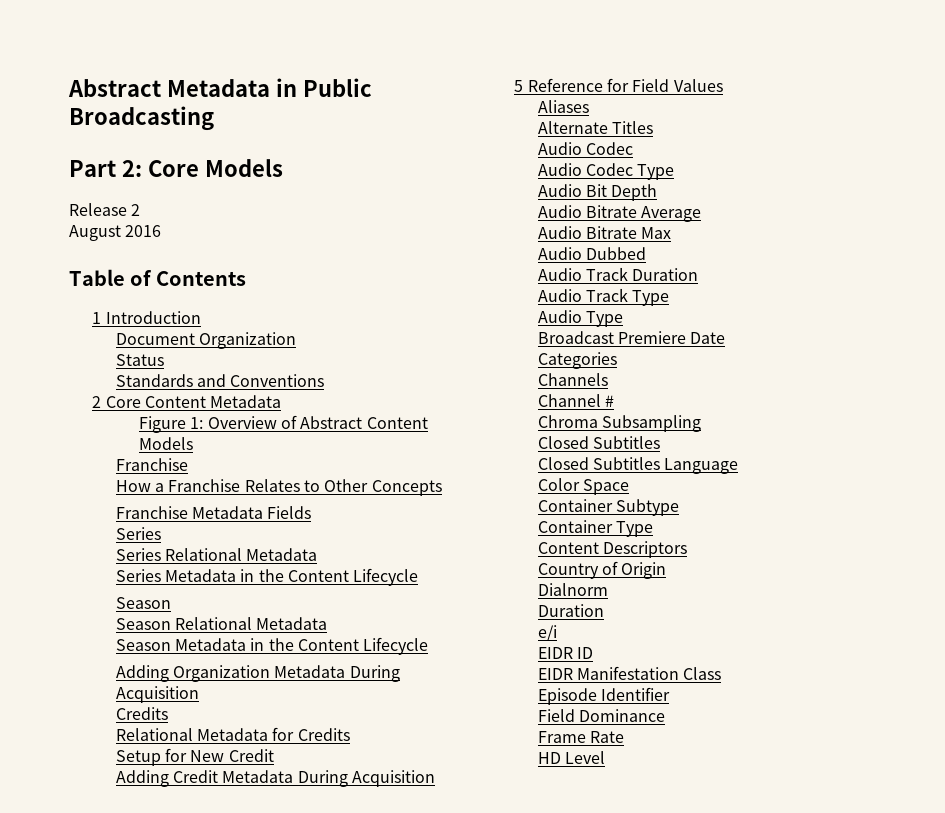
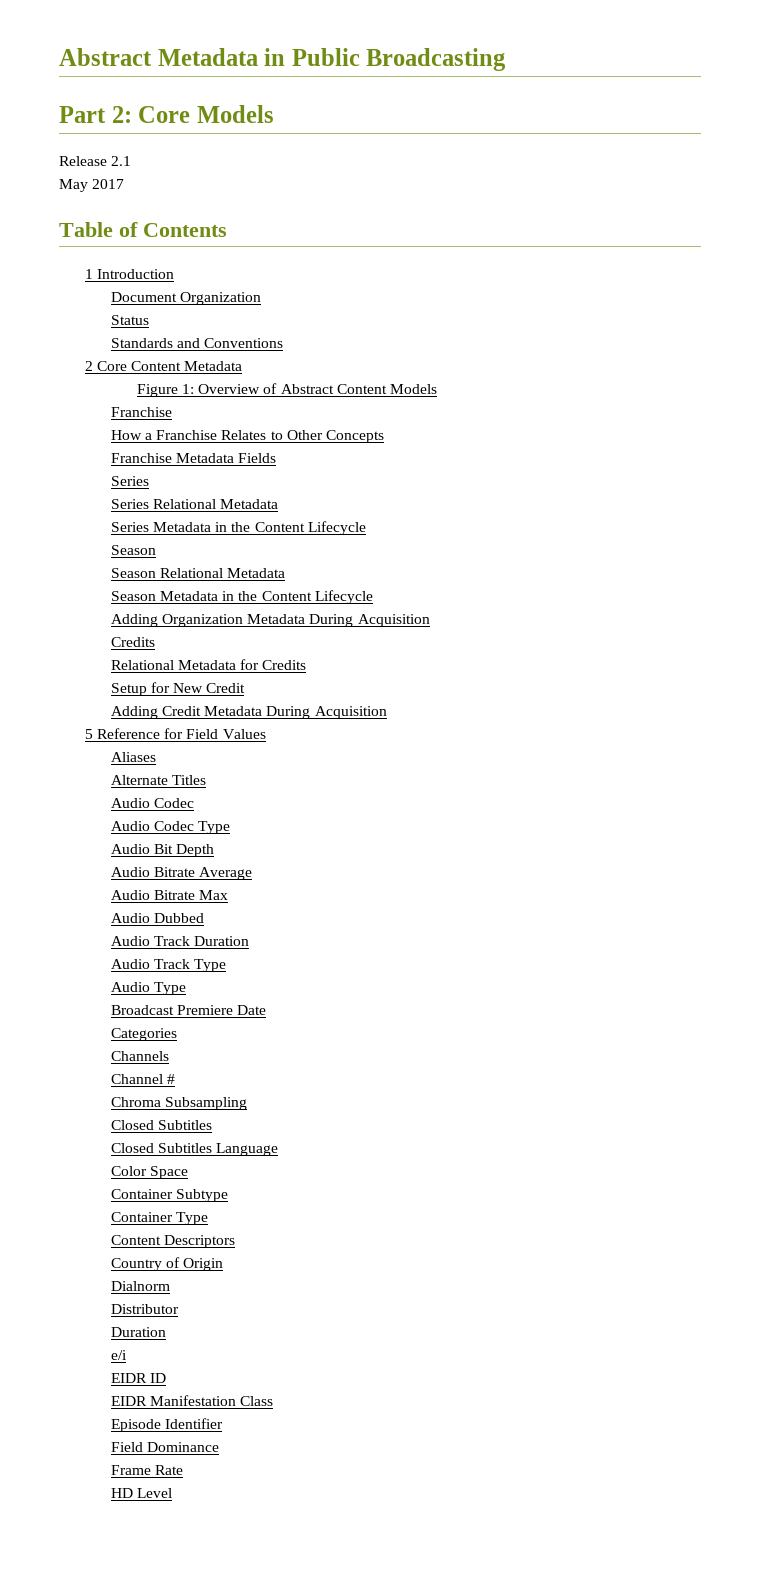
- Release 2
- August 2016
+ Release 2.1
+ May 2017
+ Distributor

